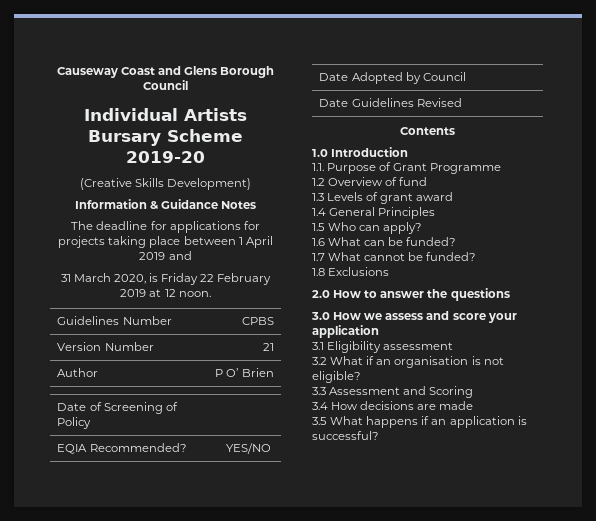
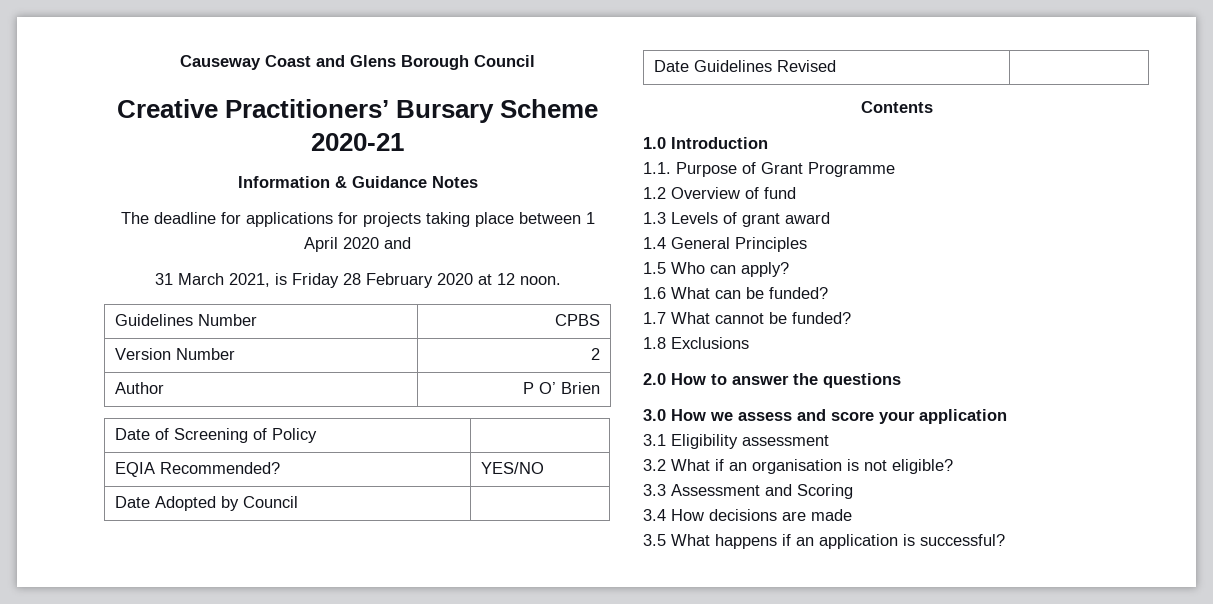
- Individual Artists Bursary Scheme 2019-20
- (Creative Skills Development)
+ Creative Practitioners’ Bursary Scheme 2020-21
- The deadline for applications for projects taking place between 1 April 2019 and
+ The deadline for applications for projects taking place between 1 April 2020 and
- 31 March 2020, is Friday 22 February 2019 at 12 noon.
+ 31 March 2021, is Friday 28 February 2020 at 12 noon.
- Version Number | 21
+ Version Number | 2

